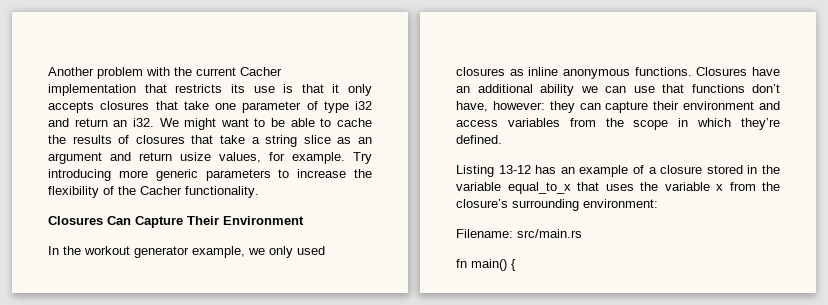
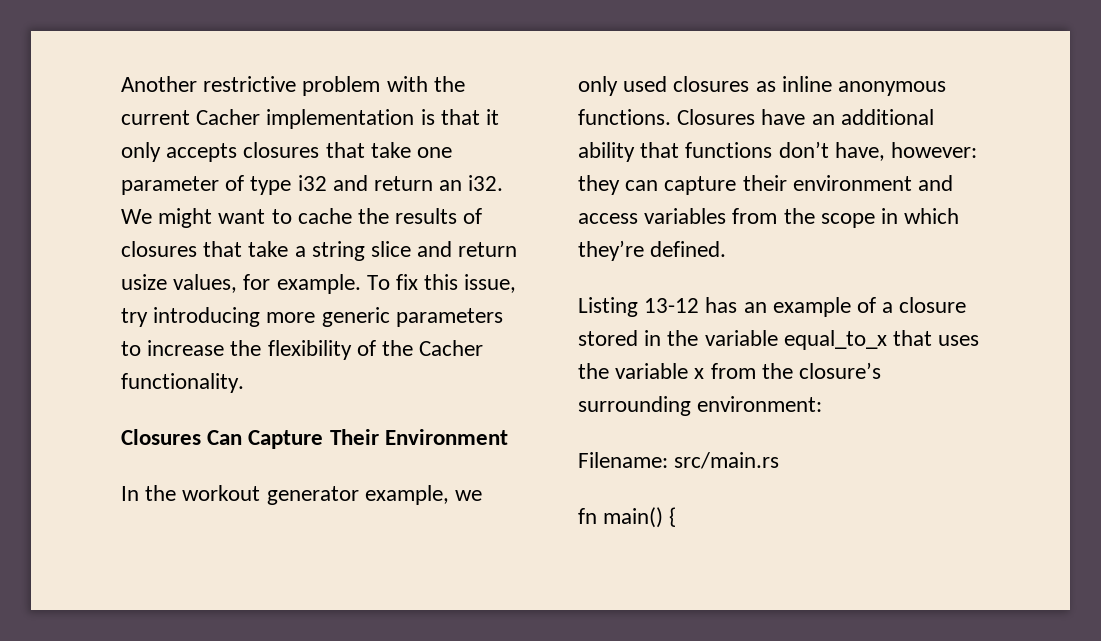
- Another problem with the current Cacher implementation that restricts its use is that it only accepts closures that take one parameter of type i32 and return an i32.
+ Another restrictive problem with the current Cacher implementation is that it only accepts closures that take one parameter of type i32 and return an i32.
- We might want to be able to cache the results of closures that take a string slice as an argument and return usize values, for example.
+ We might want to cache the results of closures that take a string slice and return usize values, for example.
- Try introducing more generic parameters to increase the flexibility of the Cacher functionality.
+ To fix this issue, try introducing more generic parameters to increase the flexibility of the Cacher functionality.
- Closures have an additional ability we can use that functions don’t have, however: they can capture their environment and access variables from the scope in which they’re defined.
+ Closures have an additional ability that functions don’t have, however: they can capture their environment and access variables from the scope in which they’re defined.

